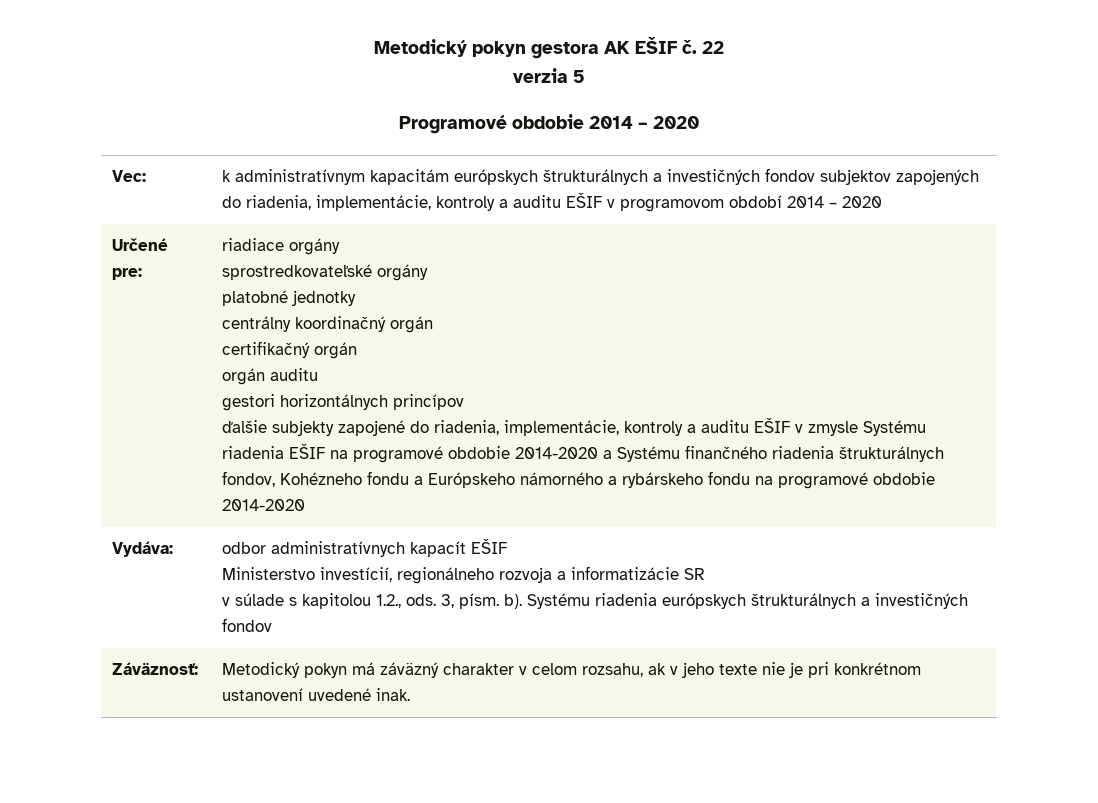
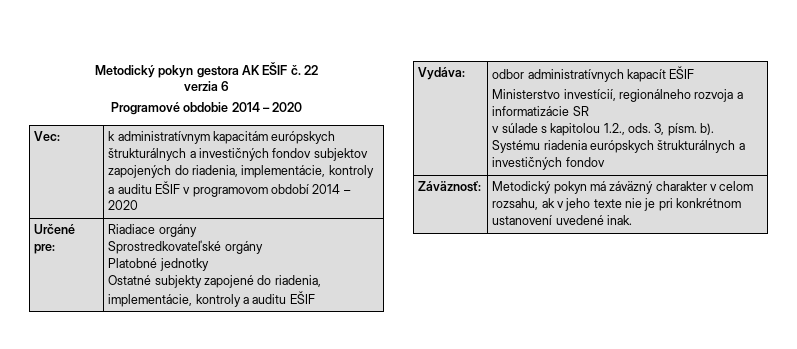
- verzia 5
+ verzia 6
- riadiace orgány
- sprostredkovateľské orgány
- platobné jednotky
+ Riadiace orgány
+ Sprostredkovateľské orgány
+ Platobné jednotky
- centrálny koordinačný orgán
- certifikačný orgán
- orgán auditu
- gestori horizontálnych princípov
- ďalšie subjekty zapojené do riadenia, implementácie, kontroly a auditu EŠIF v zmysle Systému riadenia EŠIF na programové obdobie 2014-2020 a Systému finančného riadenia štrukturálnych fondov, Kohézneho fondu a Európskeho námorného a rybárskeho fondu na programové obdobie 2014-2020
+ Ostatné subjekty zapojené do riadenia, implementácie, kontroly a auditu EŠIF

